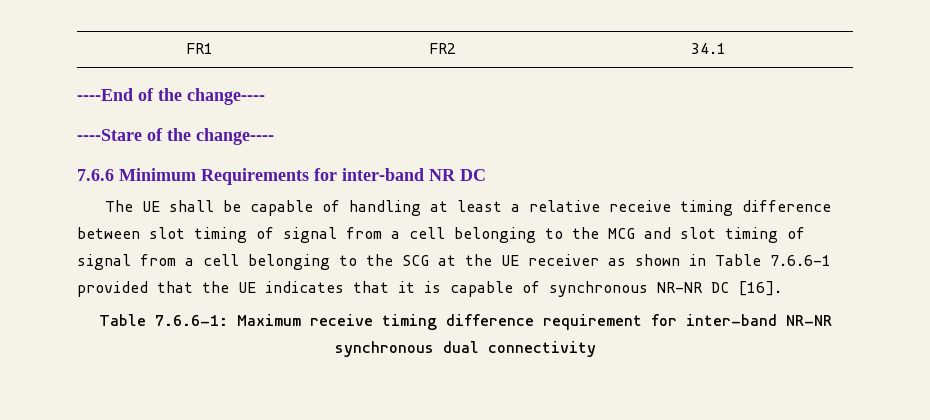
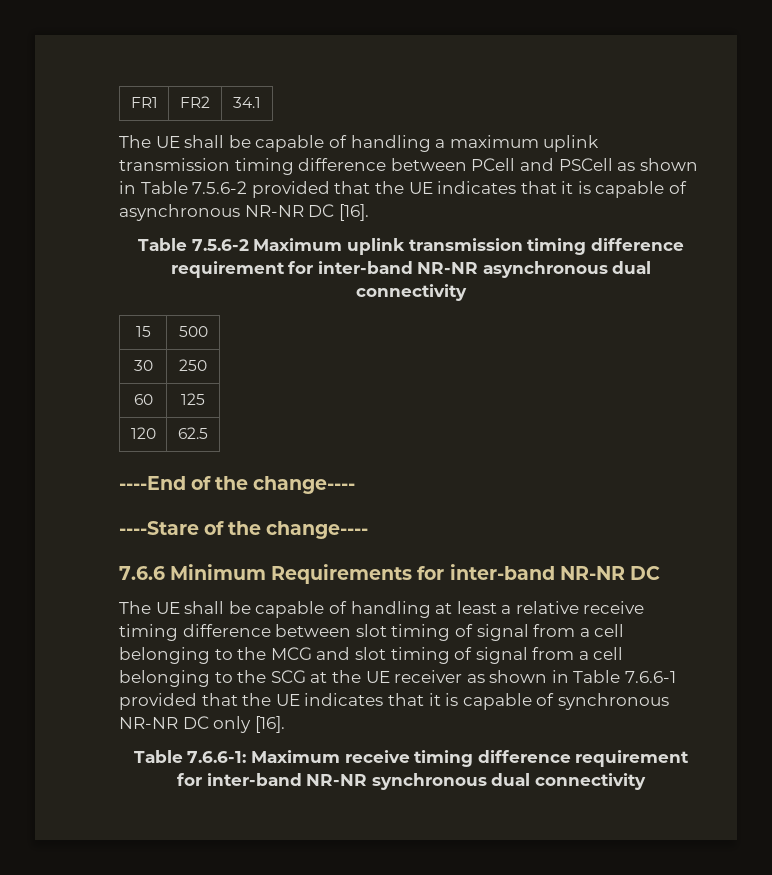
+ The UE shall be capable of handling a maximum uplink transmission timing difference between PCell and PSCell as shown in Table 7.5.6-2 provided that the UE indicates that it is capable of asynchronous NR-NR DC [16].
+ Table 7.5.6-2 Maximum uplink transmission timing difference requirement for inter-band NR-NR asynchronous dual connectivity
+ 15 | 500
+ 30 | 250
+ 60 | 125
+ 120 | 62.5
- 7.6.6 Minimum Requirements for inter-band NR DC
+ 7.6.6 Minimum Requirements for inter-band NR-NR DC
- The UE shall be capable of handling at least a relative receive timing difference between slot timing of signal from a cell belonging to the MCG and slot timing of signal from a cell belonging to the SCG at the UE receiver as shown in Table 7.6.6-1 provided that the UE indicates that it is capable of synchronous NR-NR DC [16].
+ The UE shall be capable of handling at least a relative receive timing difference between slot timing of signal from a cell belonging to the MCG and slot timing of signal from a cell belonging to the SCG at the UE receiver as shown in Table 7.6.6-1 provided that the UE indicates that it is capable of synchronous NR-NR DC only [16].

